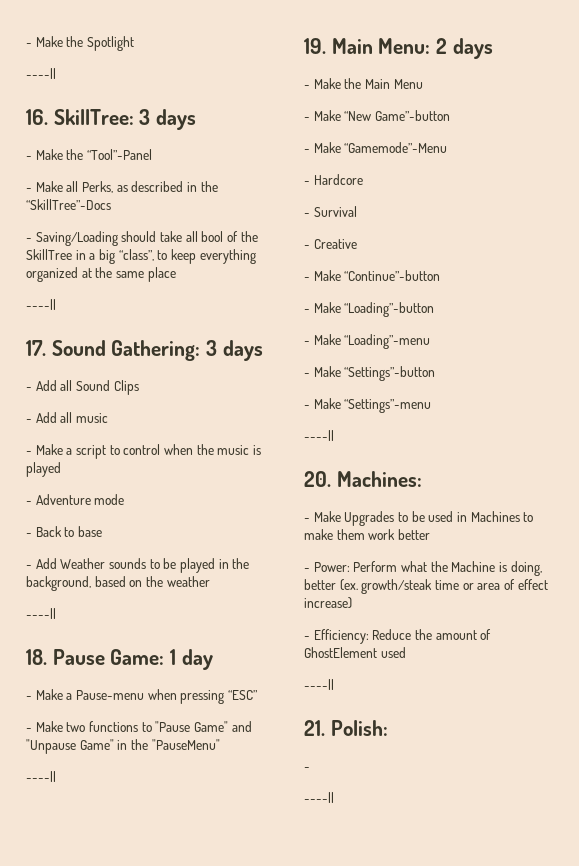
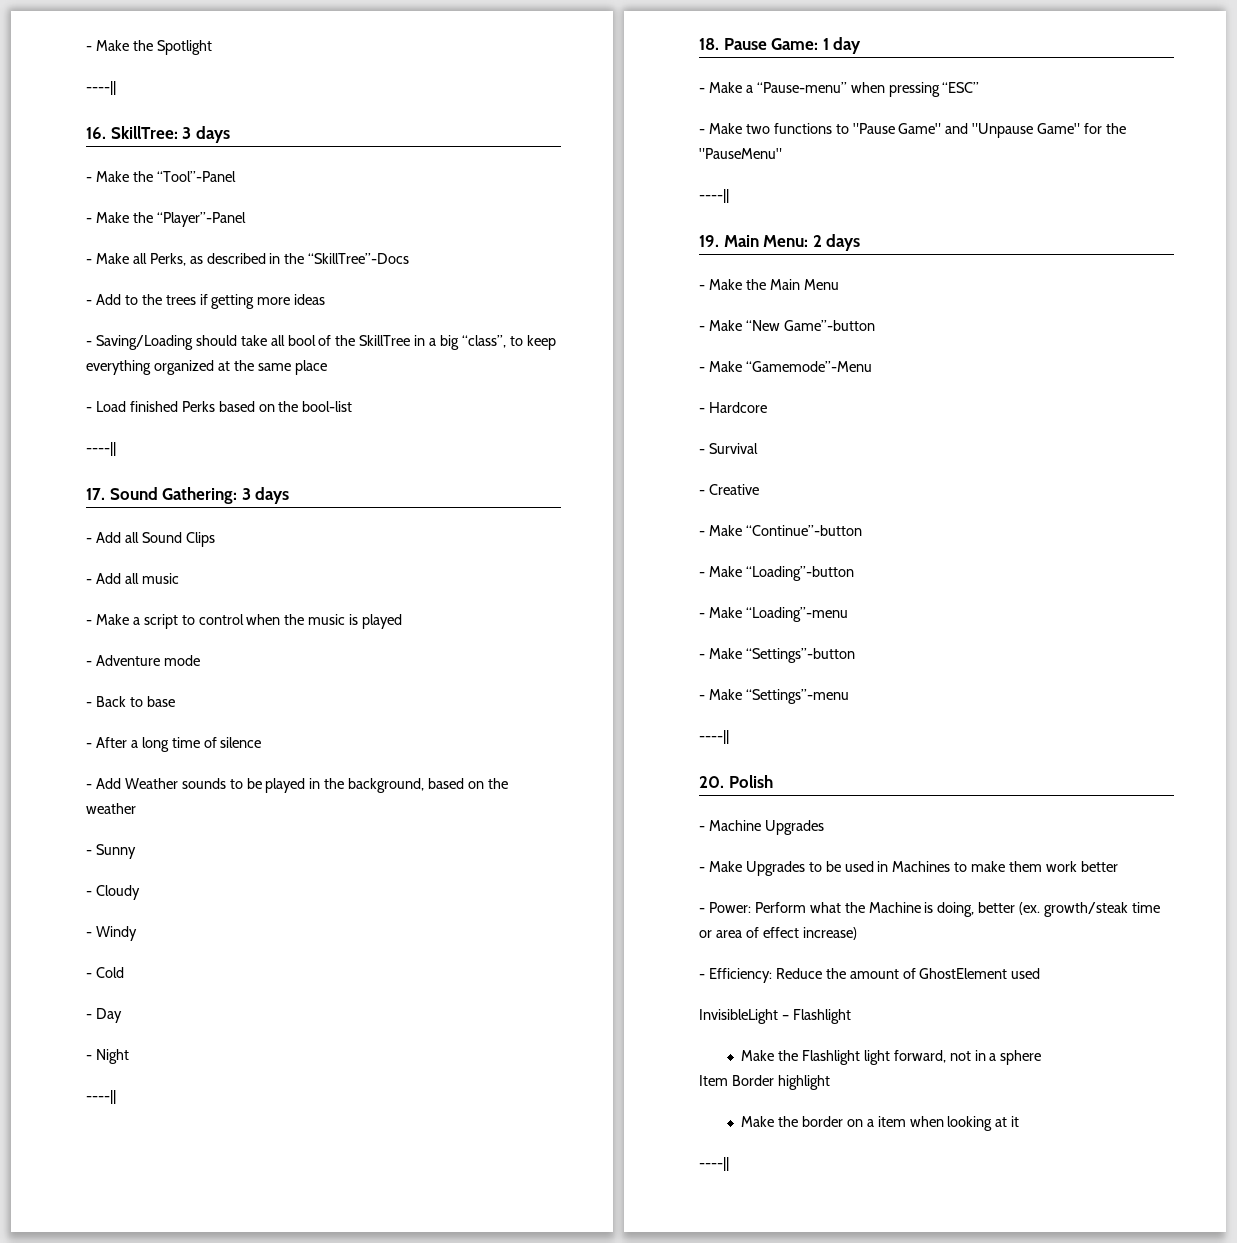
+ - Make the “Player”-Panel
+ - Add to the trees if getting more ideas
+ - Load finished Perks based on the bool-list
+ - After a long time of silence
+ - Sunny
+ - Cloudy
+ - Windy
+ - Cold
+ - Day
+ - Night
- - Make a Pause-menu when pressing “ESC”
+ - Make a “Pause-menu” when pressing “ESC”
- - Make two functions to "Pause Game" and "Unpause Game" in the "PauseMenu"
+ - Make two functions to "Pause Game" and "Unpause Game" for the "PauseMenu"
- 20. Machines:
+ 20. Polish
+ - Machine Upgrades
  - Efficiency: Reduce the amount of GhostElement used
- ----||
- 21. Polish:
- -
+ InvisibleLight – Flashlight
+ Make the Flashlight light forward, not in a sphere
+ Item Border highlight
+ Make the border on a item when looking at it

